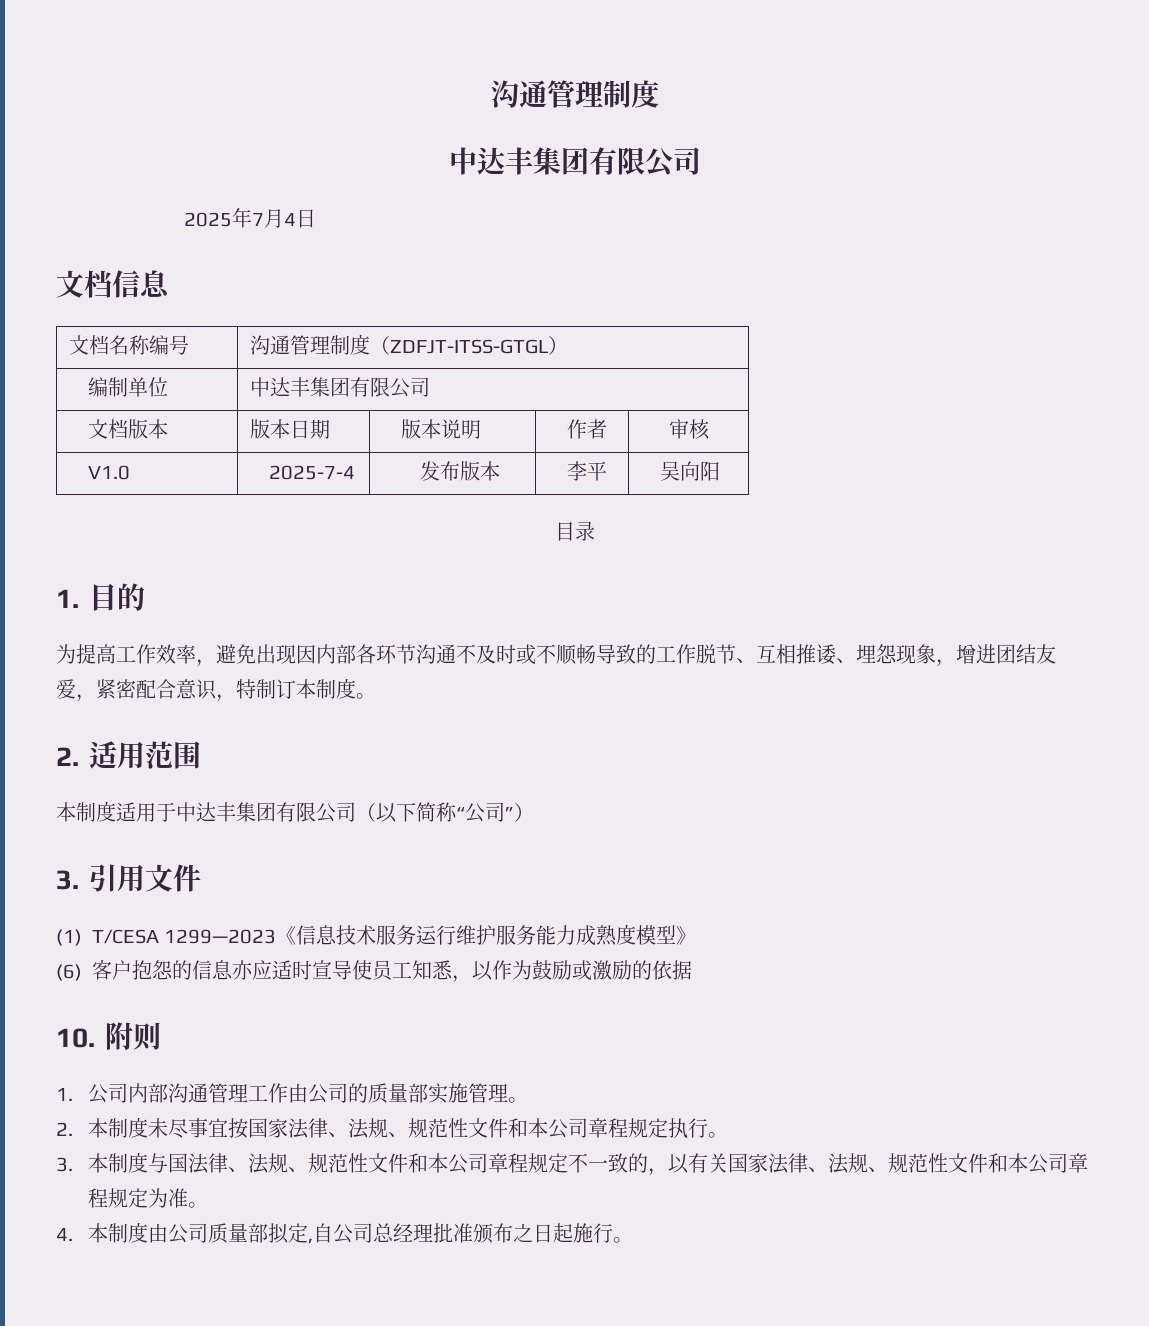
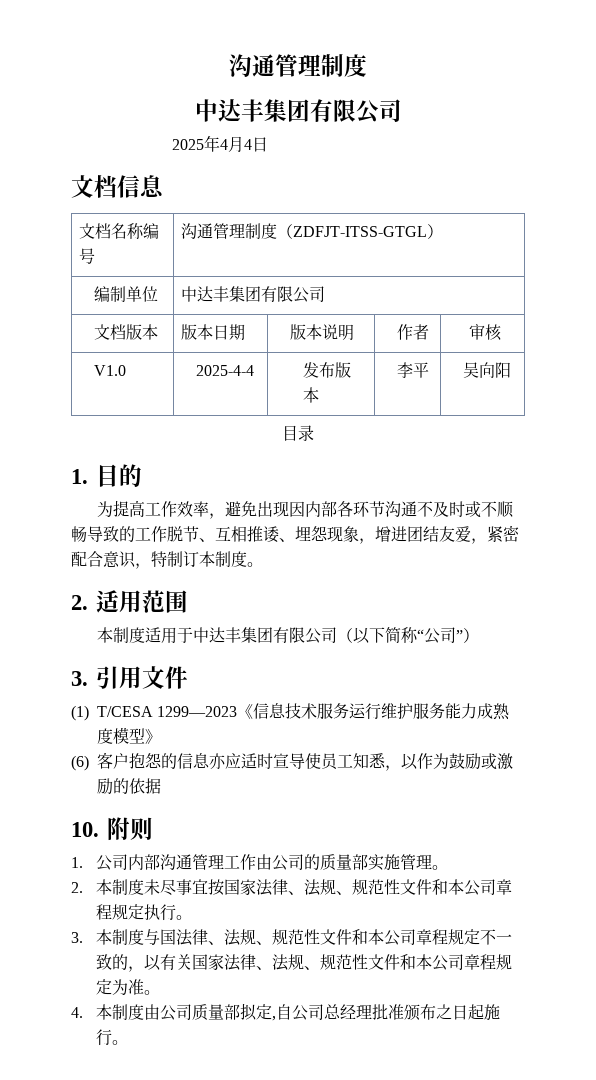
- 2025年7月4日
+ 2025年4月4日
- V1.0 | 2025-7-4 | 发布版本 | 李平 | 吴向阳
+ V1.0 | 2025-4-4 | 发布版本 | 李平 | 吴向阳

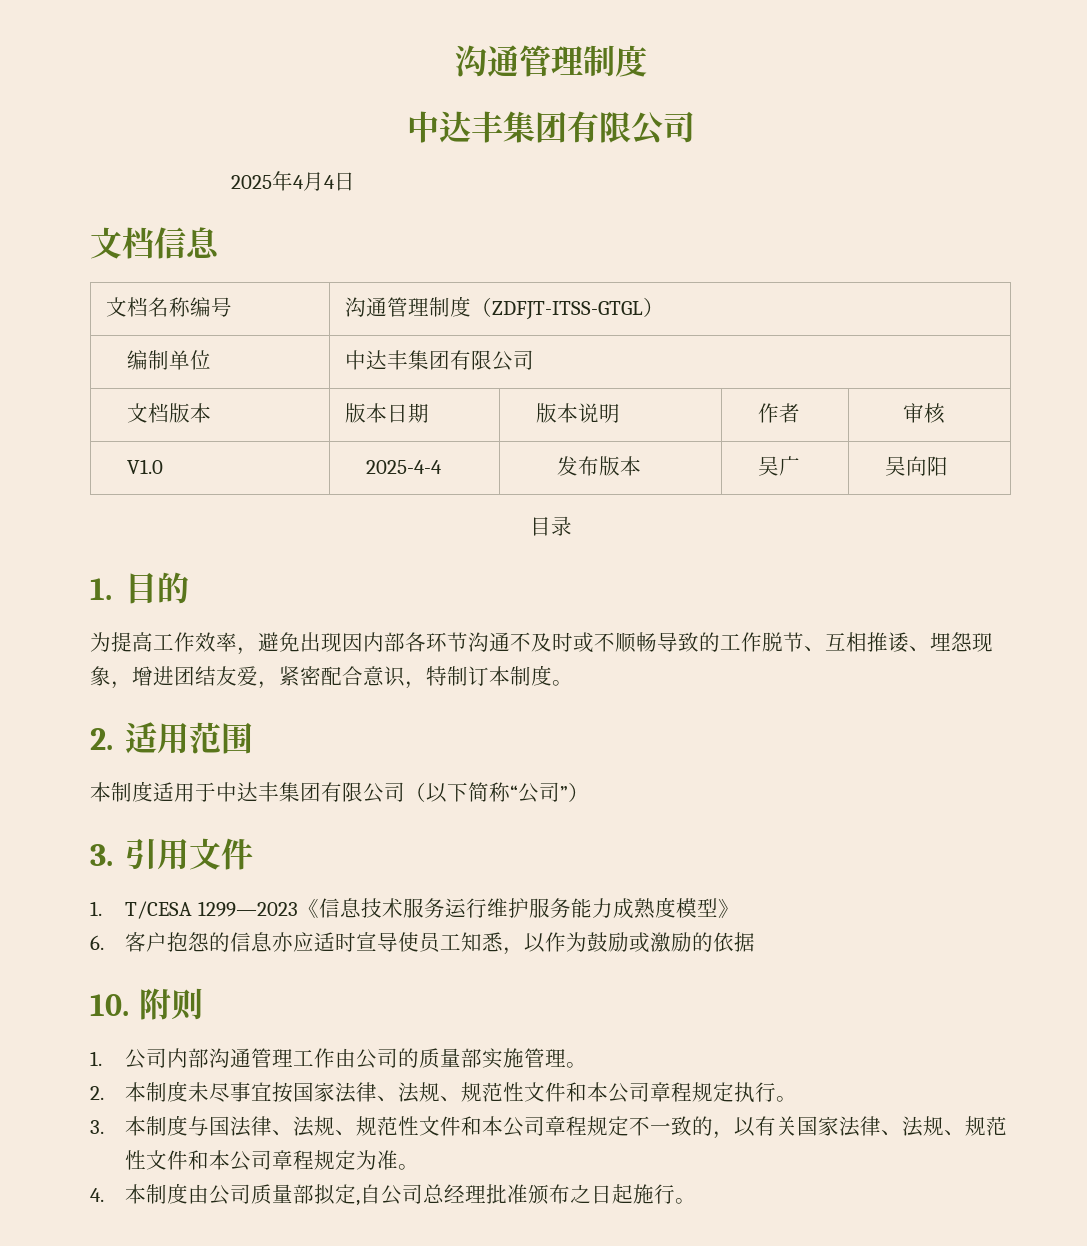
- V1.0 | 2025-4-4 | 发布版本 | 李平 | 吴向阳
+ V1.0 | 2025-4-4 | 发布版本 | 吴广 | 吴向阳
- (1) T/CESA 1299—2023《信息技术服务运行维护服务能力成熟度模型》
+ 1. T/CESA 1299—2023《信息技术服务运行维护服务能力成熟度模型》
- (6)客户抱怨的信息亦应适时宣导使员工知悉，以作为鼓励或激励的依据
+ 6.客户抱怨的信息亦应适时宣导使员工知悉，以作为鼓励或激励的依据

